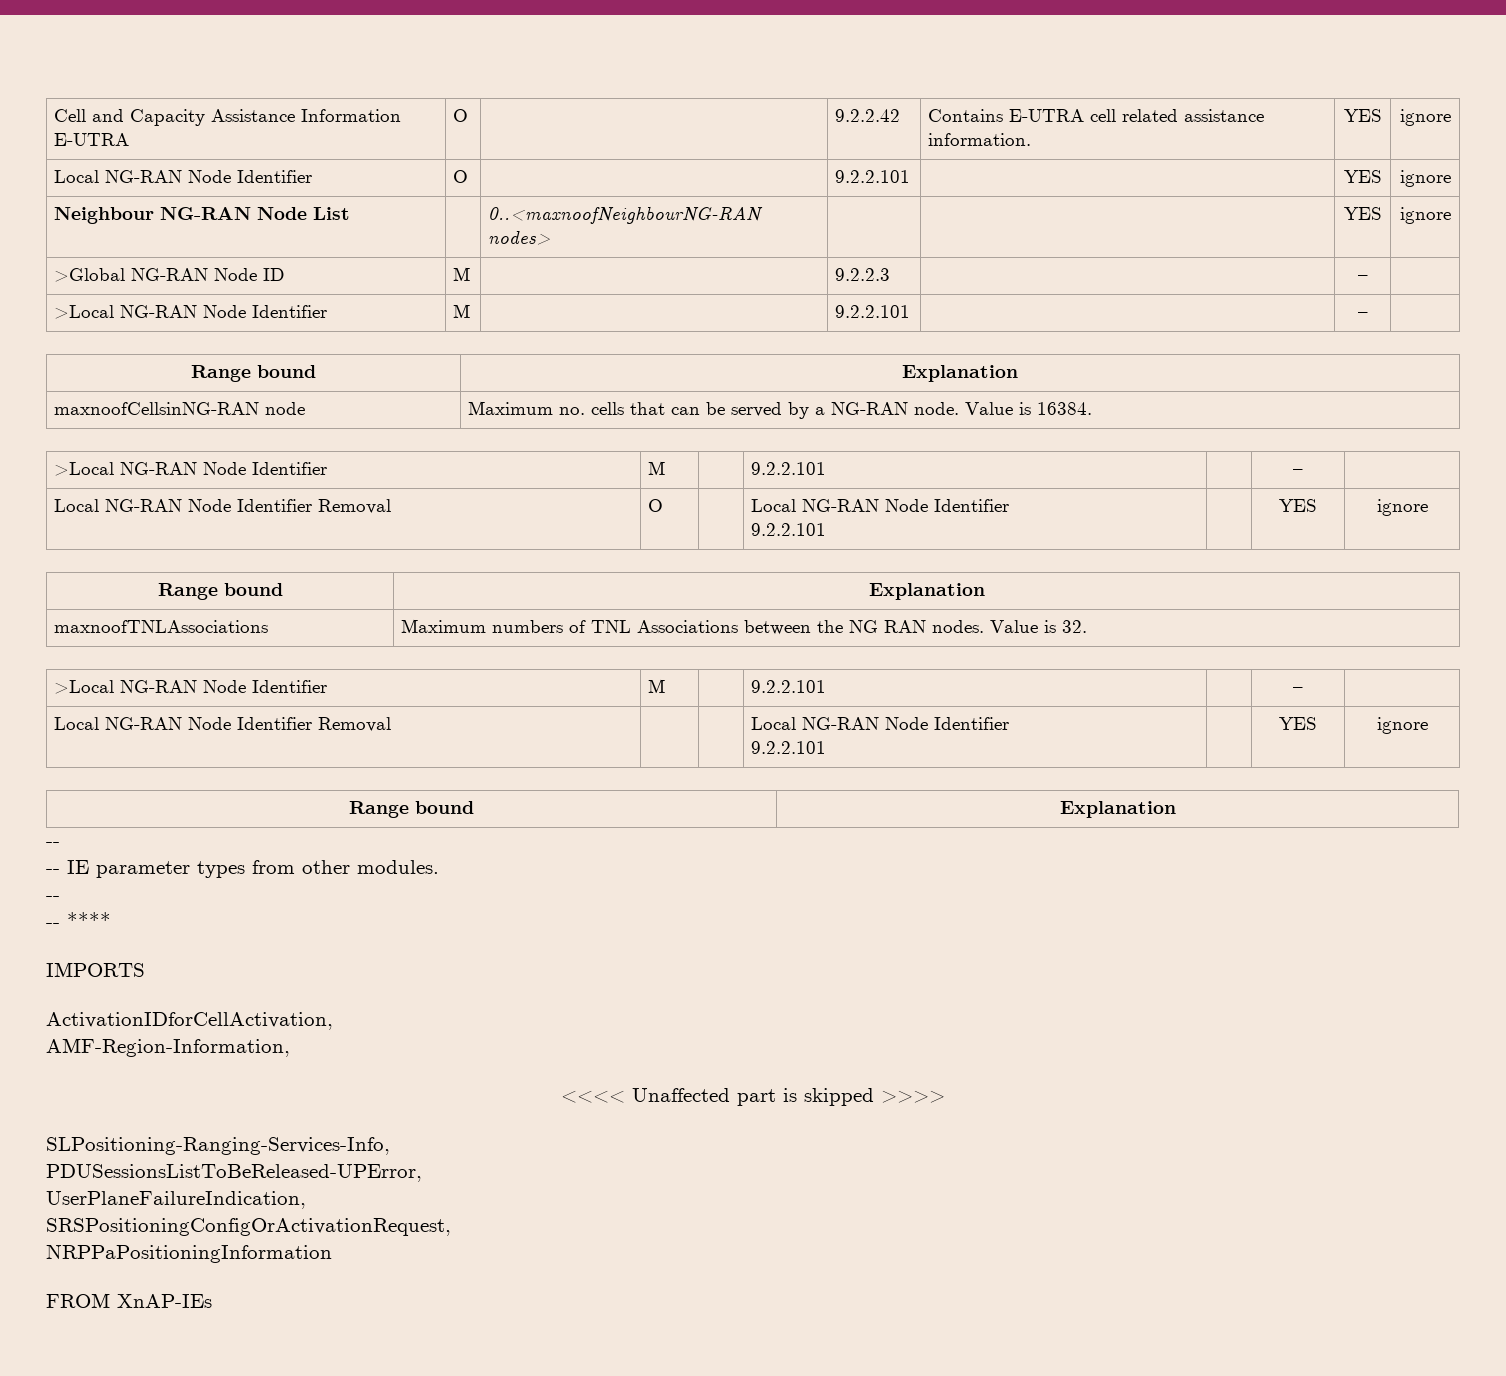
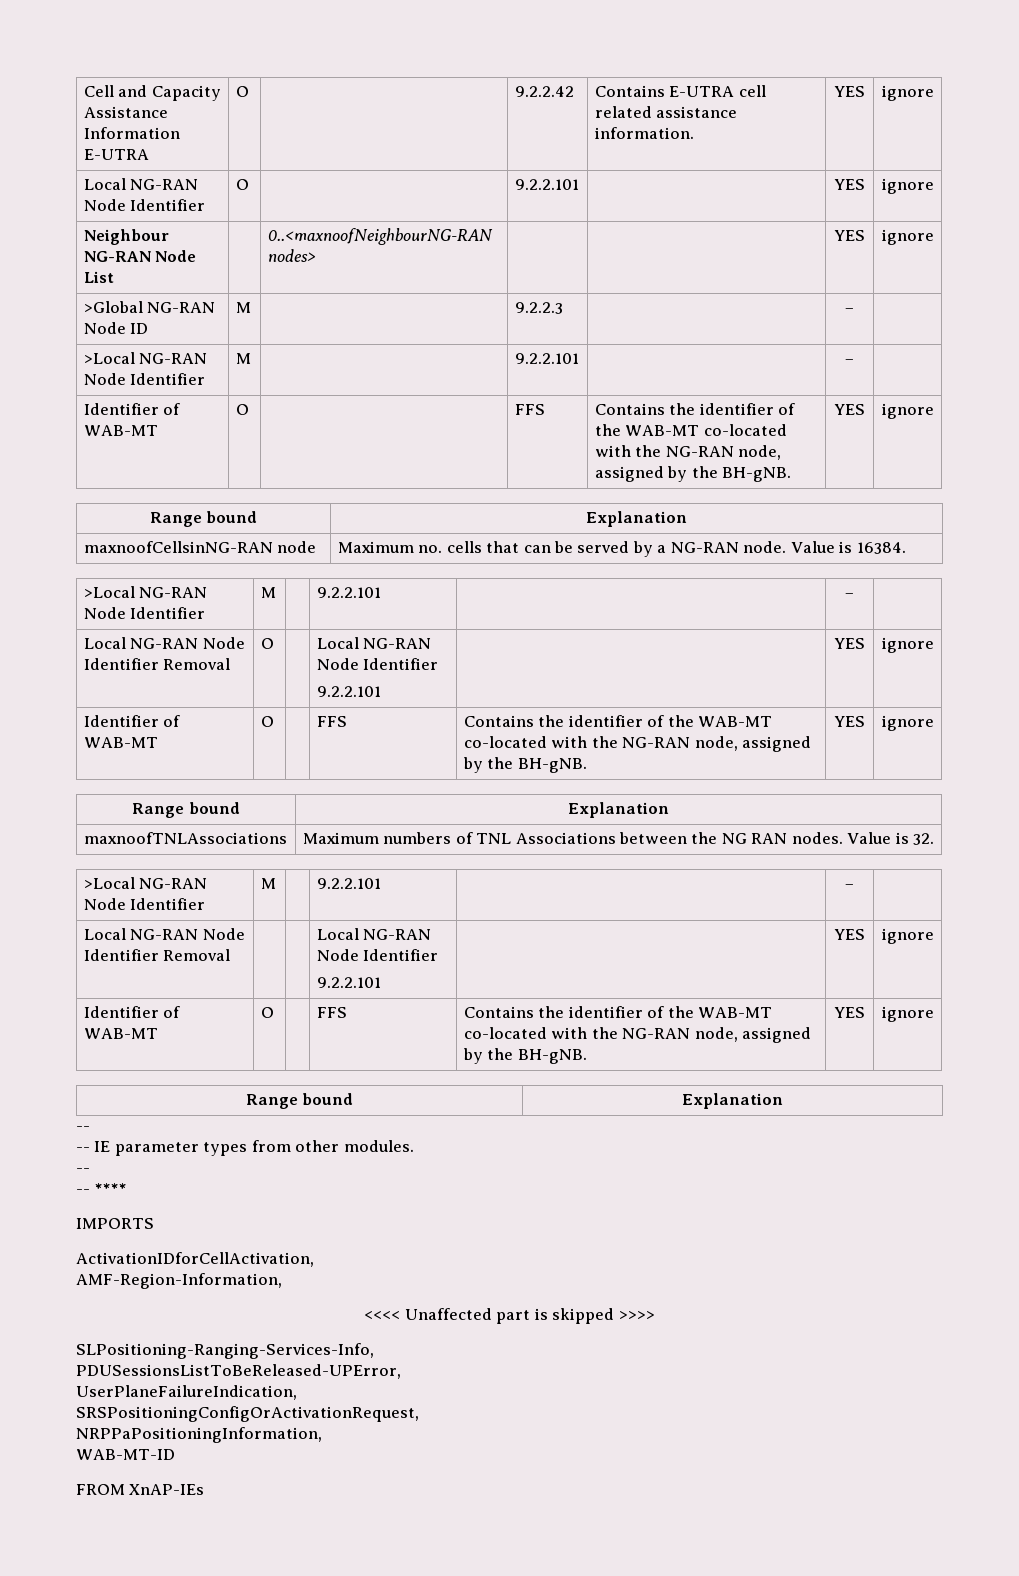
  >Global NG-RAN Node ID | M | | 9.2.2.3 | | – |
  >Local NG-RAN Node Identifier | M | | 9.2.2.101 | | – |
+ Identifier of WAB-MT | O | | FFS | Contains the identifier of the WAB-MT co-located with the NG-RAN node, assigned by the BH-gNB. | YES | ignore
  Local NG-RAN Node Identifier Removal | O | | Local NG-RAN Node Identifier
  9.2.2.101 | | YES | ignore
+ Identifier of WAB-MT | O | | FFS | Contains the identifier of the WAB-MT co-located with the NG-RAN node, assigned by the BH-gNB. | YES | ignore
  Local NG-RAN Node Identifier Removal | | | Local NG-RAN Node Identifier
  9.2.2.101 | | YES | ignore
+ Identifier of WAB-MT | O | | FFS | Contains the identifier of the WAB-MT co-located with the NG-RAN node, assigned by the BH-gNB. | YES | ignore
- NRPPaPositioningInformation
+ NRPPaPositioningInformation,
+ WAB-MT-ID

